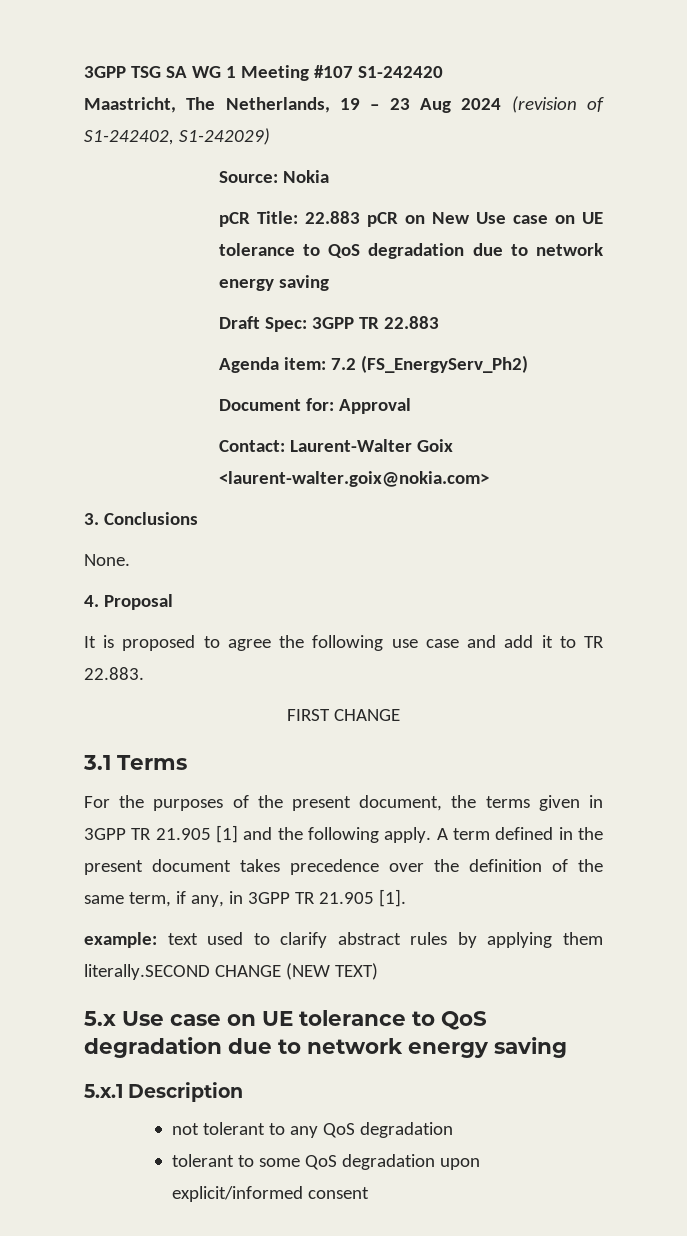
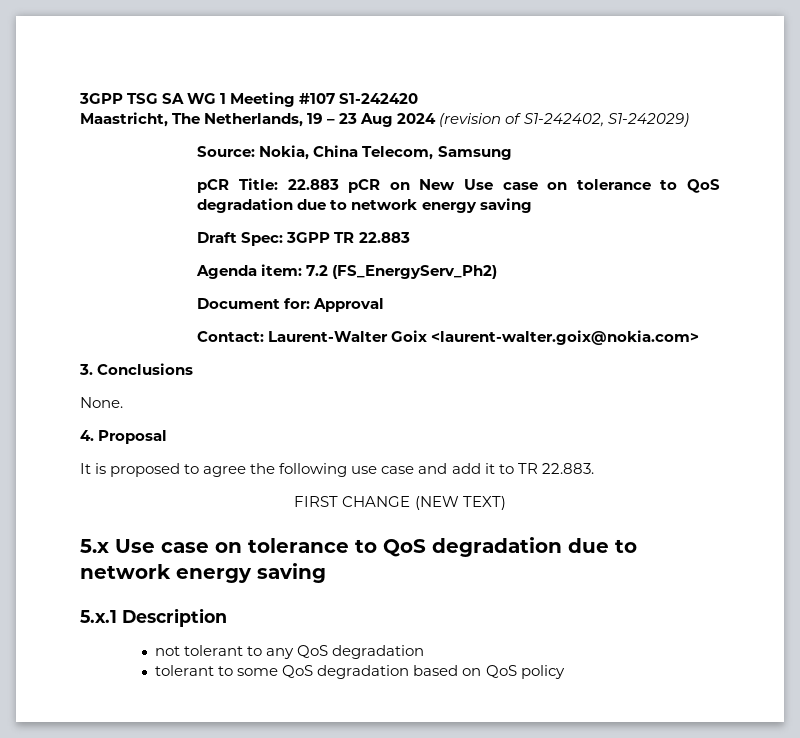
- Source: Nokia
+ Source: Nokia, China Telecom, Samsung
- pCR Title: 22.883 pCR on New Use case on UE tolerance to QoS degradation due to network energy saving
+ pCR Title: 22.883 pCR on New Use case on tolerance to QoS degradation due to network energy saving
- FIRST CHANGE
- 3.1 Terms
- For the purposes of the present document, the terms given in 3GPP TR 21.905 [1] and the following apply. A term defined in the present document takes precedence over the definition of the same term, if any, in 3GPP TR 21.905 [1].
- example: text used to clarify abstract rules by applying them literally.SECOND CHANGE (NEW TEXT)
+ FIRST CHANGE (NEW TEXT)
- 5.x Use case on UE tolerance to QoS degradation due to network energy saving
+ 5.x Use case on tolerance to QoS degradation due to network energy saving
- tolerant to some QoS degradation upon explicit/informed consent
+ tolerant to some QoS degradation based on QoS policy

